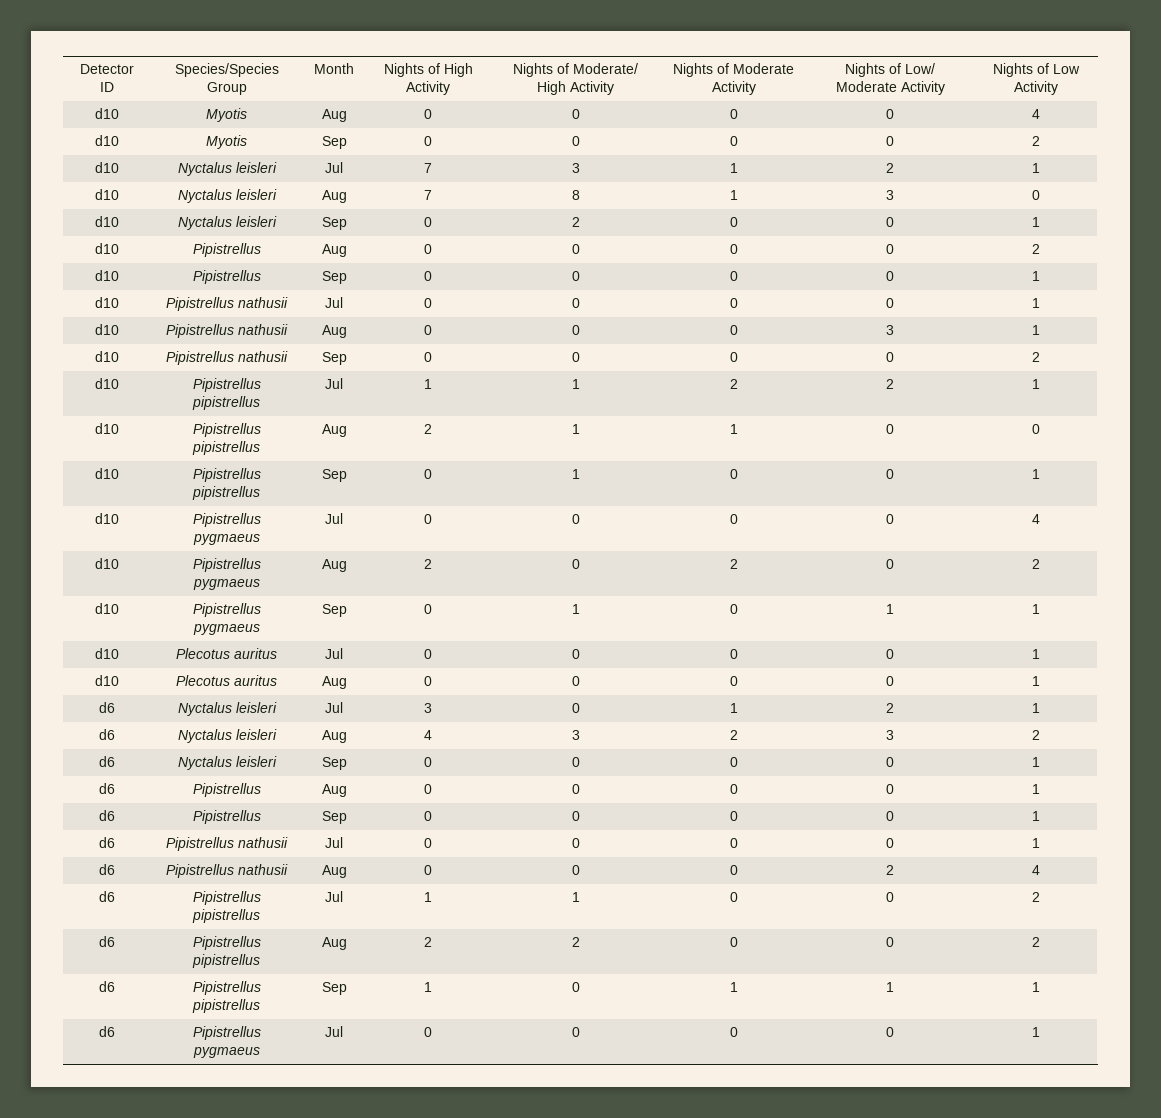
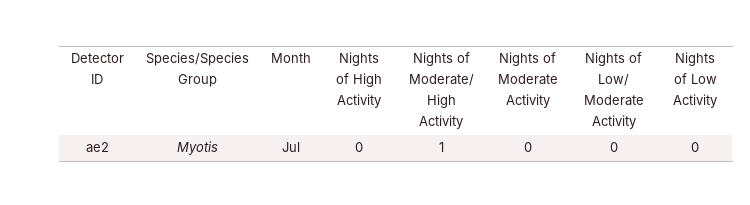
- d10 | Myotis | Aug | 0 | 0 | 0 | 0 | 4
- d10 | Myotis | Sep | 0 | 0 | 0 | 0 | 2
- d10 | Nyctalus leisleri | Jul | 7 | 3 | 1 | 2 | 1
- d10 | Nyctalus leisleri | Aug | 7 | 8 | 1 | 3 | 0
- d10 | Nyctalus leisleri | Sep | 0 | 2 | 0 | 0 | 1
- d10 | Pipistrellus | Aug | 0 | 0 | 0 | 0 | 2
- d10 | Pipistrellus | Sep | 0 | 0 | 0 | 0 | 1
- d10 | Pipistrellus nathusii | Jul | 0 | 0 | 0 | 0 | 1
- d10 | Pipistrellus nathusii | Aug | 0 | 0 | 0 | 3 | 1
- d10 | Pipistrellus nathusii | Sep | 0 | 0 | 0 | 0 | 2
- d10 | Pipistrellus pipistrellus | Jul | 1 | 1 | 2 | 2 | 1
- d10 | Pipistrellus pipistrellus | Aug | 2 | 1 | 1 | 0 | 0
- d10 | Pipistrellus pipistrellus | Sep | 0 | 1 | 0 | 0 | 1
- d10 | Pipistrellus pygmaeus | Jul | 0 | 0 | 0 | 0 | 4
- d10 | Pipistrellus pygmaeus | Aug | 2 | 0 | 2 | 0 | 2
- d10 | Pipistrellus pygmaeus | Sep | 0 | 1 | 0 | 1 | 1
- d10 | Plecotus auritus | Jul | 0 | 0 | 0 | 0 | 1
- d10 | Plecotus auritus | Aug | 0 | 0 | 0 | 0 | 1
- d6 | Nyctalus leisleri | Jul | 3 | 0 | 1 | 2 | 1
- d6 | Nyctalus leisleri | Aug | 4 | 3 | 2 | 3 | 2
- d6 | Nyctalus leisleri | Sep | 0 | 0 | 0 | 0 | 1
- d6 | Pipistrellus | Aug | 0 | 0 | 0 | 0 | 1
- d6 | Pipistrellus | Sep | 0 | 0 | 0 | 0 | 1
- d6 | Pipistrellus nathusii | Jul | 0 | 0 | 0 | 0 | 1
- d6 | Pipistrellus nathusii | Aug | 0 | 0 | 0 | 2 | 4
- d6 | Pipistrellus pipistrellus | Jul | 1 | 1 | 0 | 0 | 2
- d6 | Pipistrellus pipistrellus | Aug | 2 | 2 | 0 | 0 | 2
- d6 | Pipistrellus pipistrellus | Sep | 1 | 0 | 1 | 1 | 1
- d6 | Pipistrellus pygmaeus | Jul | 0 | 0 | 0 | 0 | 1
+ ae2 | Myotis | Jul | 0 | 1 | 0 | 0 | 0

